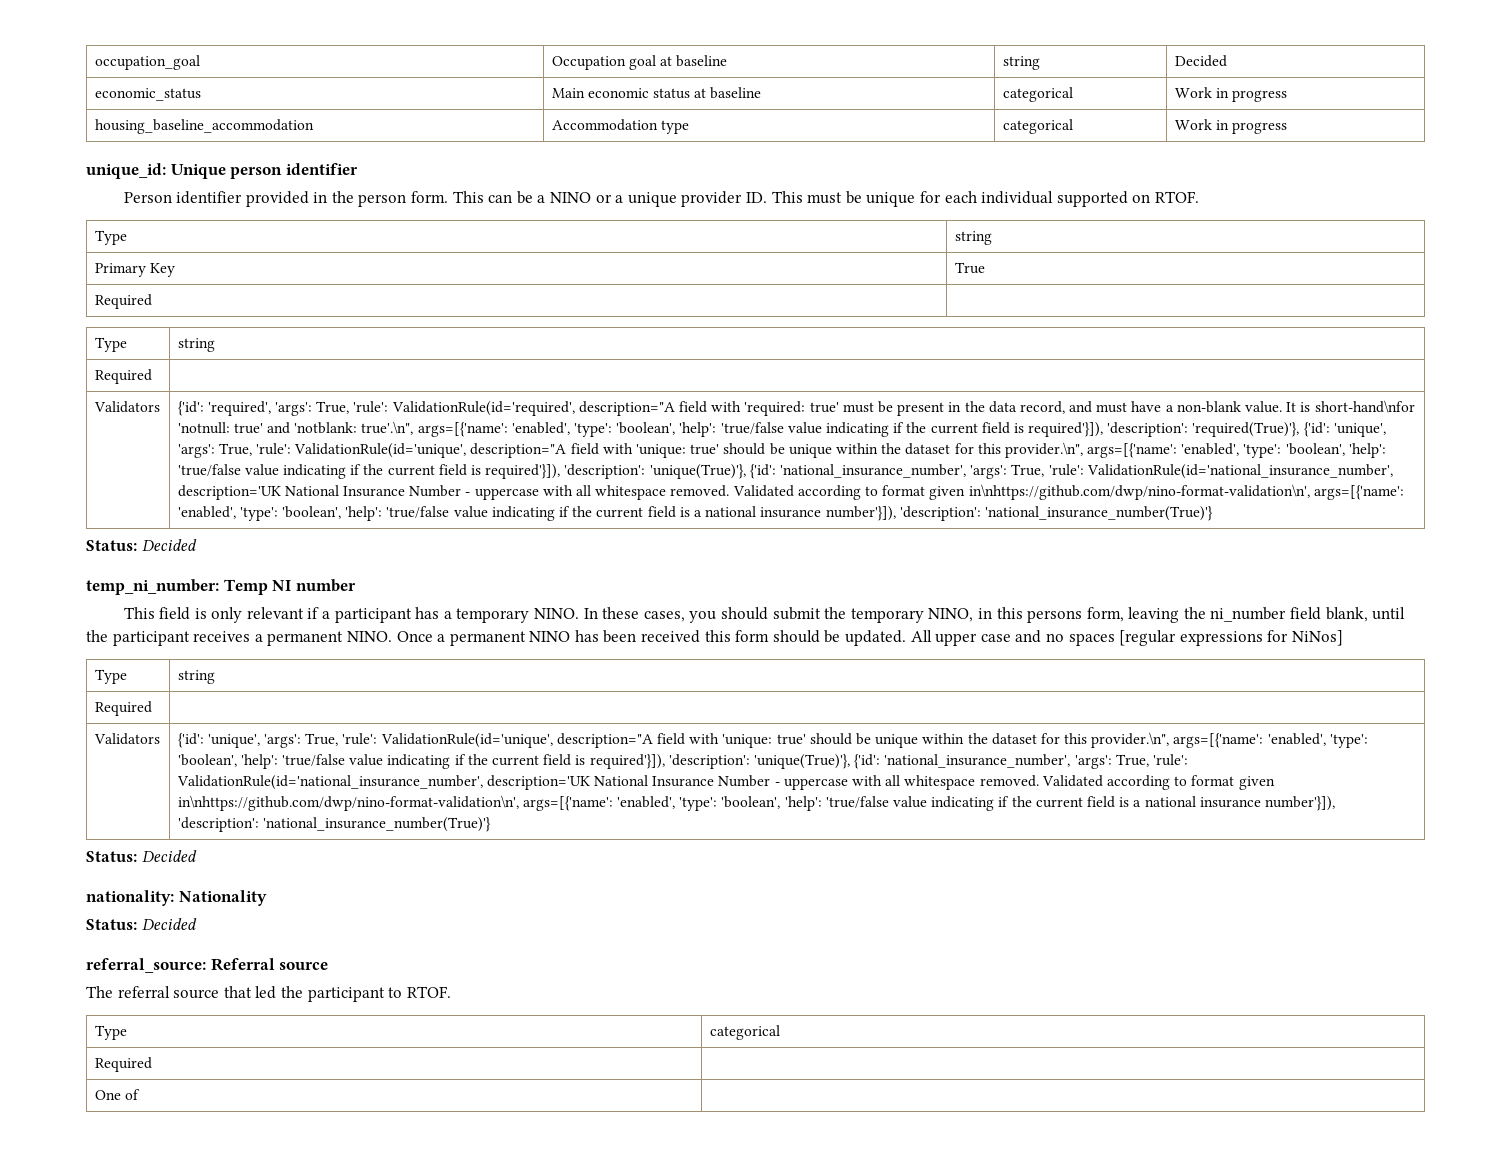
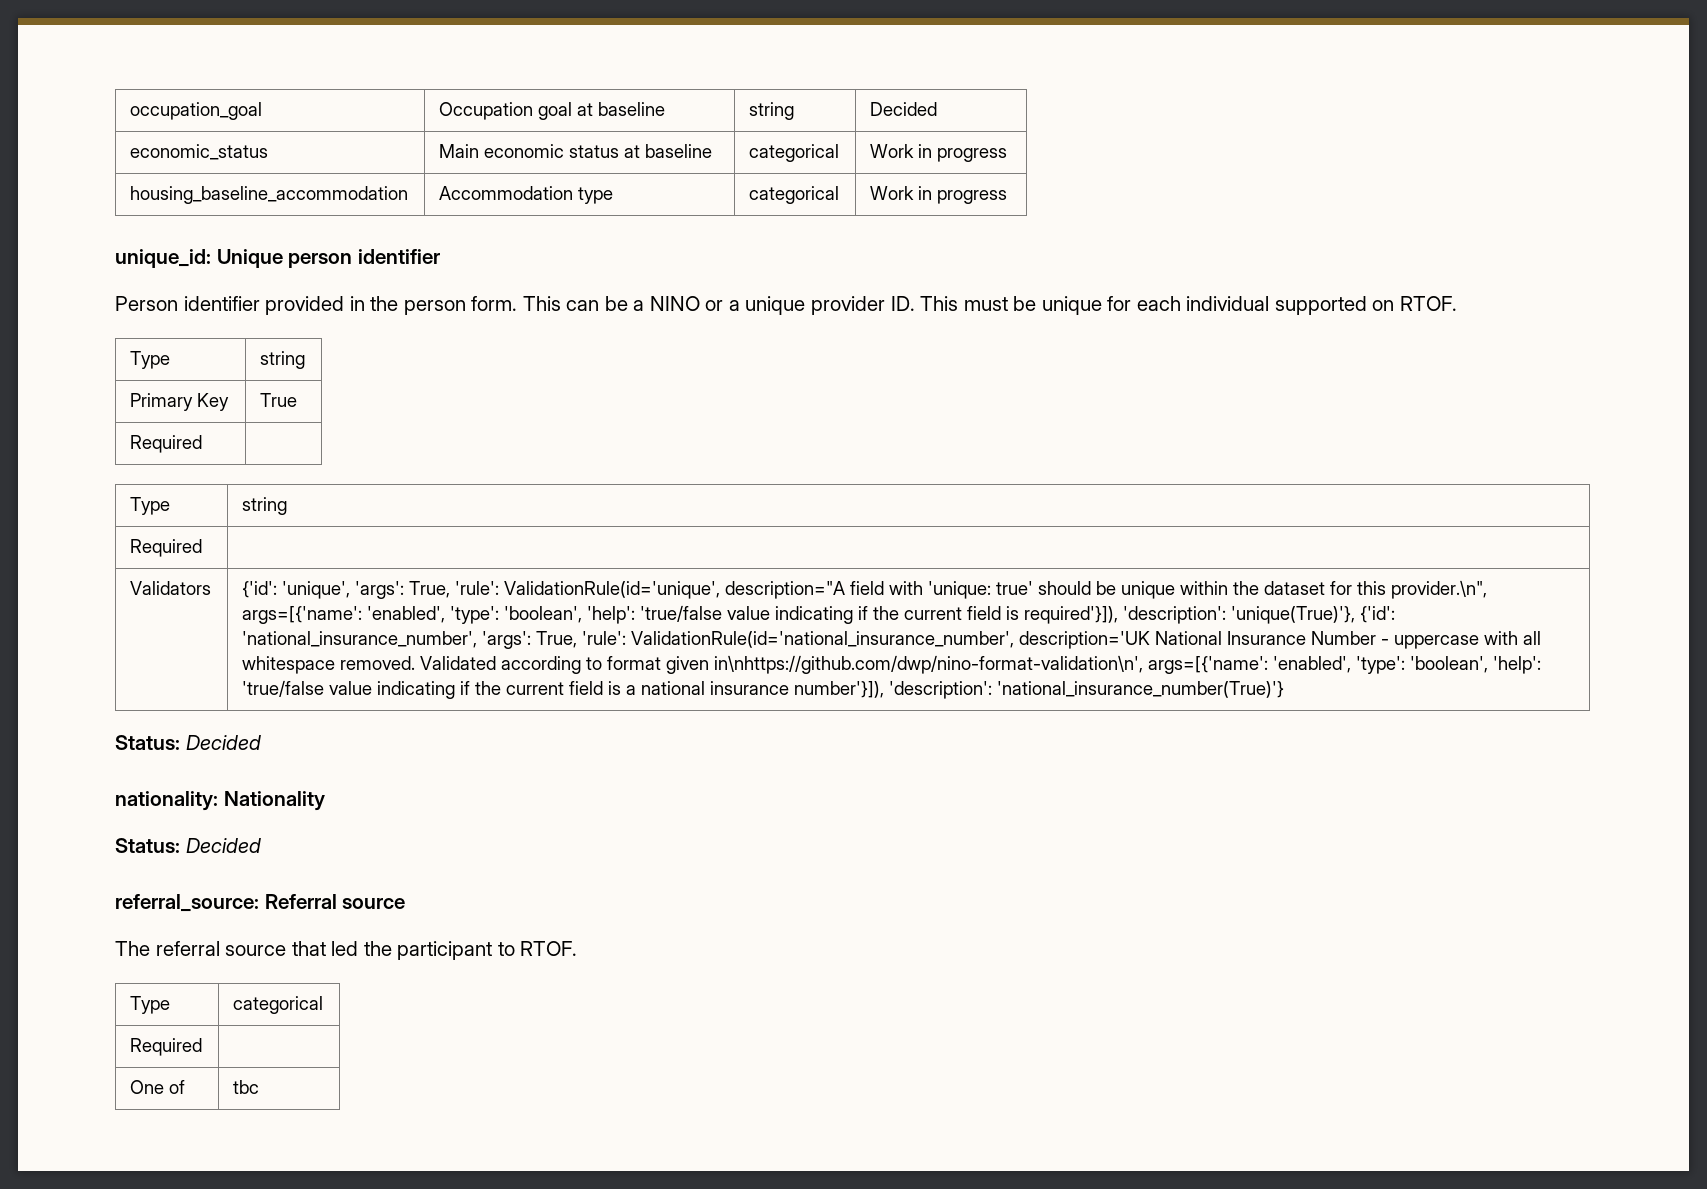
- Validators | {'id': 'required', 'args': True, 'rule': ValidationRule(id='required', description="A field with 'required: true' must be present in the data record, and must have a non-blank value. It is short-hand\nfor 'notnull: true' and 'notblank: true'.\n", args=[{'name': 'enabled', 'type': 'boolean', 'help': 'true/false value indicating if the current field is required'}]), 'description': 'required(True)'}, {'id': 'unique', 'args': True, 'rule': ValidationRule(id='unique', description="A field with 'unique: true' should be unique within the dataset for this provider.\n", args=[{'name': 'enabled', 'type': 'boolean', 'help': 'true/false value indicating if the current field is required'}]), 'description': 'unique(True)'}, {'id': 'national_insurance_number', 'args': True, 'rule': ValidationRule(id='national_insurance_number', description='UK National Insurance Number - uppercase with all whitespace removed. Validated according to format given in\nhttps://github.com/dwp/nino-format-validation\n', args=[{'name': 'enabled', 'type': 'boolean', 'help': 'true/false value indicating if the current field is a national insurance number'}]), 'description': 'national_insurance_number(True)'}
- Status: Decided
- temp_ni_number: Temp NI number
- This field is only relevant if a participant has a temporary NINO. In these cases, you should submit the temporary NINO, in this persons form, leaving the ni_number field blank, until the participant receives a permanent NINO. Once a permanent NINO has been received this form should be updated. All upper case and no spaces [regular expressions for NiNos]
- Type | string
- Required |
- One of |
+ One of | tbc

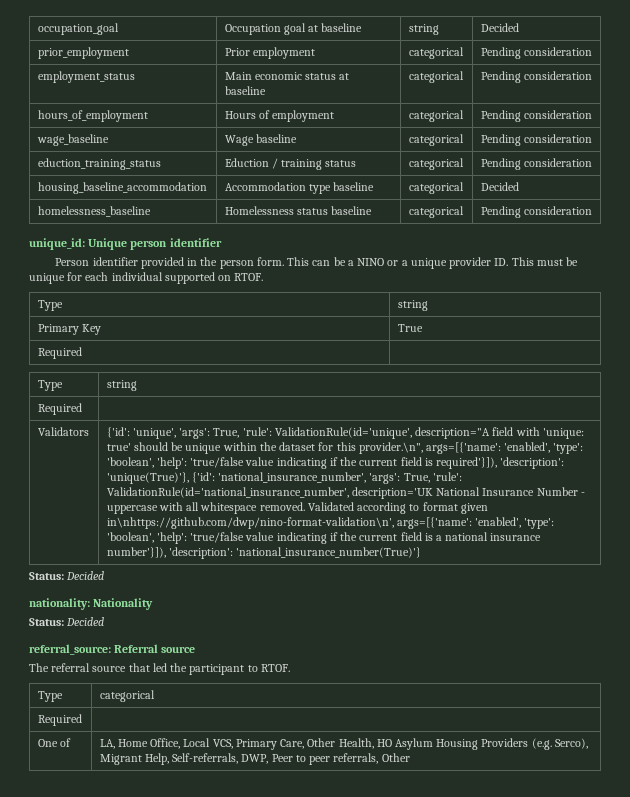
- economic_status | Main economic status at baseline | categorical | Work in progress
+ prior_employment | Prior employment | categorical | Pending consideration
+ employment_status | Main economic status at baseline | categorical | Pending consideration
+ hours_of_employment | Hours of employment | categorical | Pending consideration
+ wage_baseline | Wage baseline | categorical | Pending consideration
+ eduction_training_status | Eduction / training status | categorical | Pending consideration
- housing_baseline_accommodation | Accommodation type | categorical | Work in progress
+ housing_baseline_accommodation | Accommodation type baseline | categorical | Decided
+ homelessness_baseline | Homelessness status baseline | categorical | Pending consideration
- One of | tbc
+ One of | LA, Home Office, Local VCS, Primary Care, Other Health, HO Asylum Housing Providers (e.g. Serco), Migrant Help, Self-referrals, DWP, Peer to peer referrals, Other

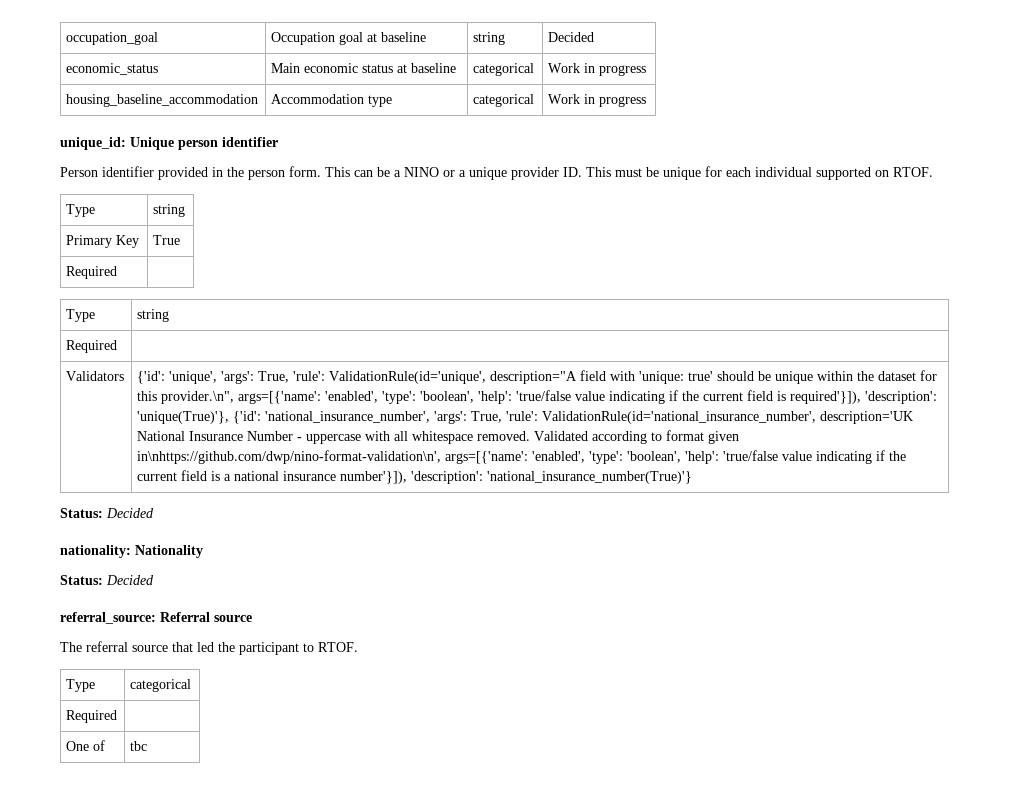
- prior_employment | Prior employment | categorical | Pending consideration
- employment_status | Main economic status at baseline | categorical | Pending consideration
- hours_of_employment | Hours of employment | categorical | Pending consideration
- wage_baseline | Wage baseline | categorical | Pending consideration
- eduction_training_status | Eduction / training status | categorical | Pending consideration
+ economic_status | Main economic status at baseline | categorical | Work in progress
- housing_baseline_accommodation | Accommodation type baseline | categorical | Decided
- homelessness_baseline | Homelessness status baseline | categorical | Pending consideration
+ housing_baseline_accommodation | Accommodation type | categorical | Work in progress
- One of | LA, Home Office, Local VCS, Primary Care, Other Health, HO Asylum Housing Providers (e.g. Serco), Migrant Help, Self-referrals, DWP, Peer to peer referrals, Other
+ One of | tbc

